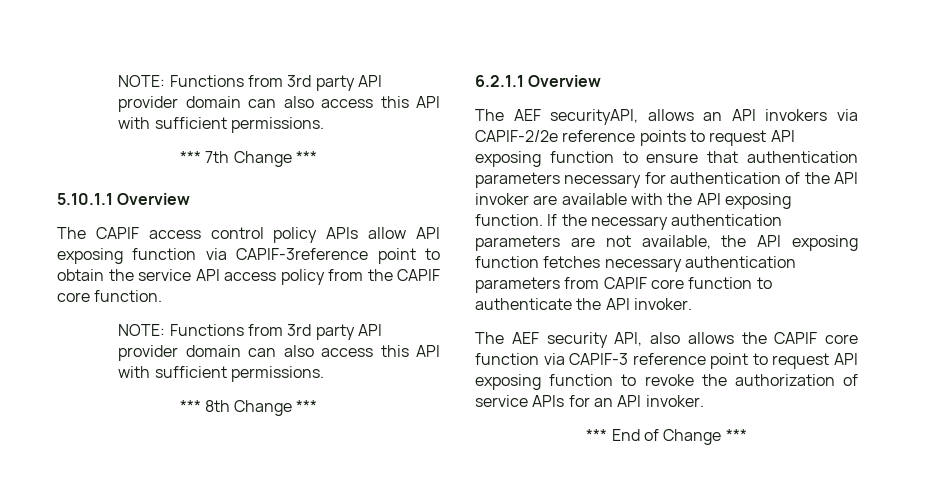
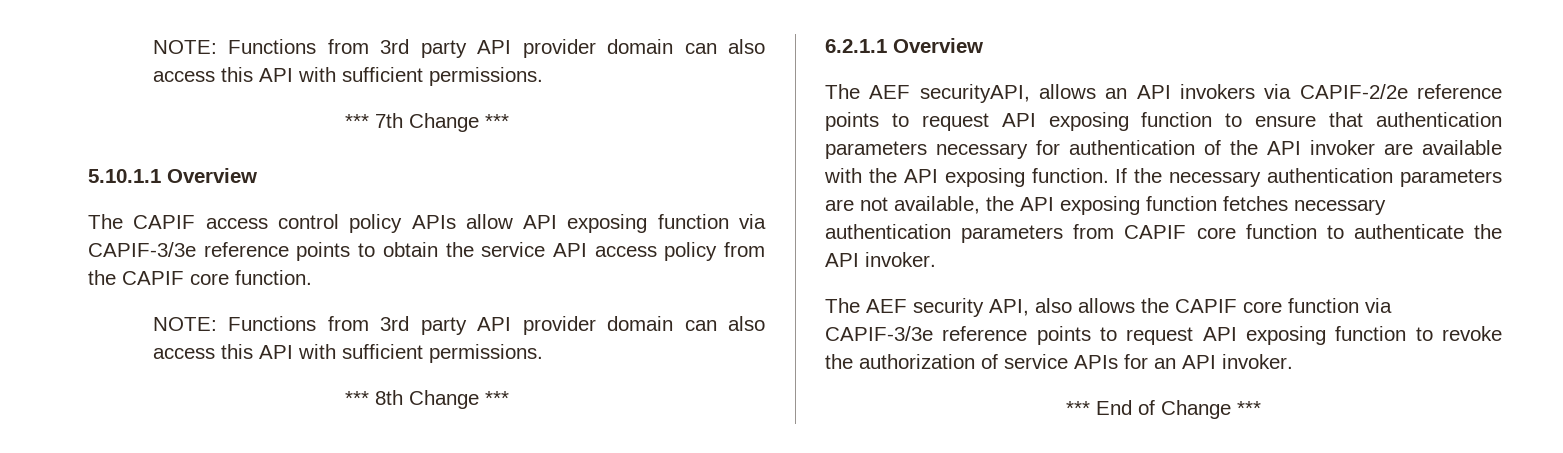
- The CAPIF access control policy APIs allow API exposing function via CAPIF-3reference point to obtain the service API access policy from the CAPIF core function.
+ The CAPIF access control policy APIs allow API exposing function via CAPIF-3/3e reference points to obtain the service API access policy from the CAPIF core function.
- The AEF security API, also allows the CAPIF core function via CAPIF-3 reference point to request API exposing function to revoke the authorization of service APIs for an API invoker.
+ The AEF security API, also allows the CAPIF core function via CAPIF-3/3e reference points to request API exposing function to revoke the authorization of service APIs for an API invoker.

